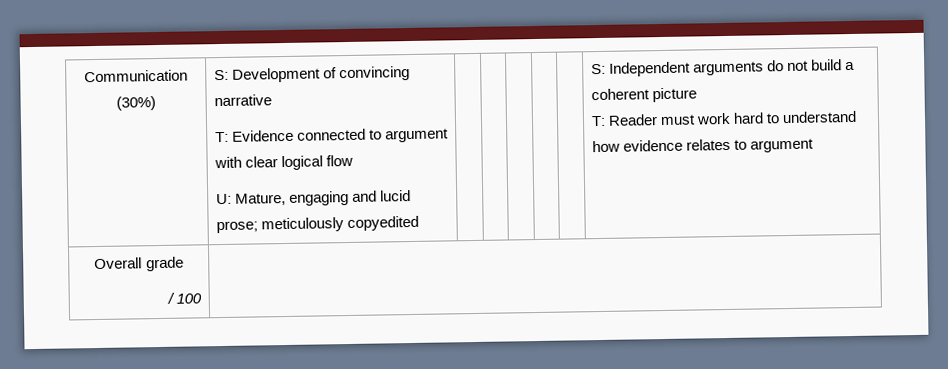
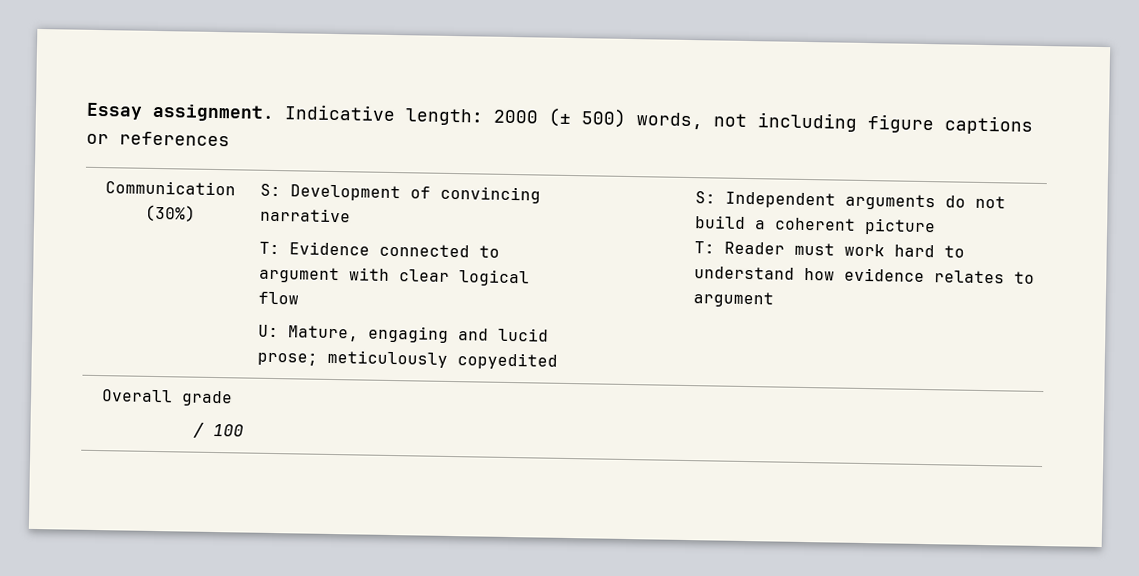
+ Essay assignment. Indicative length: 2000 (± 500) words, not including figure captions or references

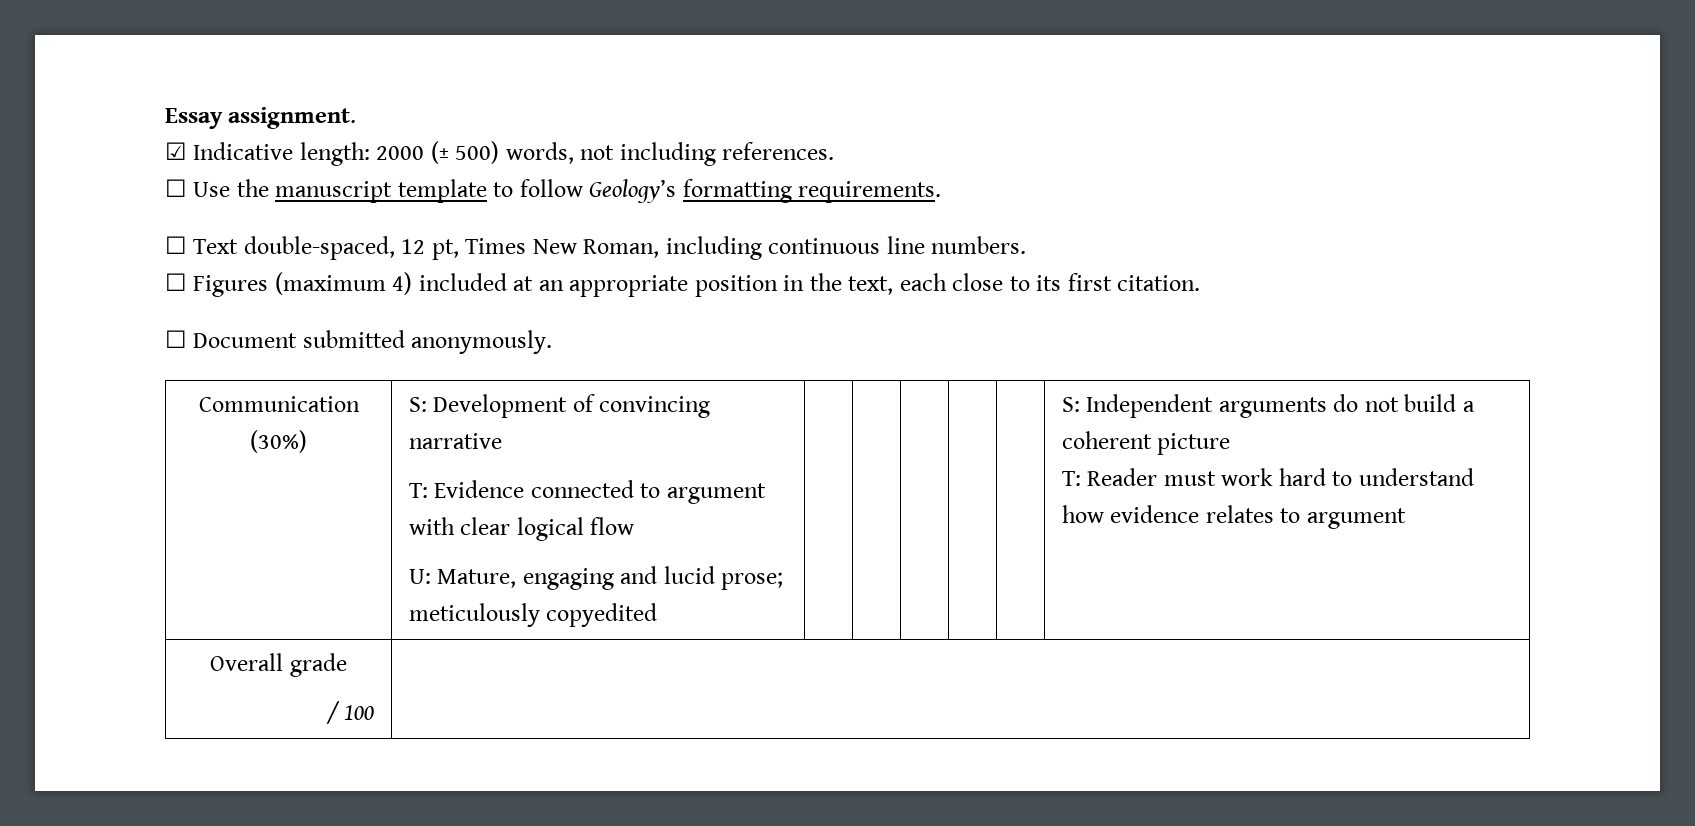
- Essay assignment. Indicative length: 2000 (± 500) words, not including figure captions or references
+ Essay assignment.
+ ☑ Indicative length: 2000 (± 500) words, not including references.
+ ☐ Use the manuscript template to follow Geology’s formatting requirements.
+ ☐ Text double-spaced, 12 pt, Times New Roman, including continuous line numbers.
+ ☐ Figures (maximum 4) included at an appropriate position in the text, each close to its first citation.
+ ☐ Document submitted anonymously.

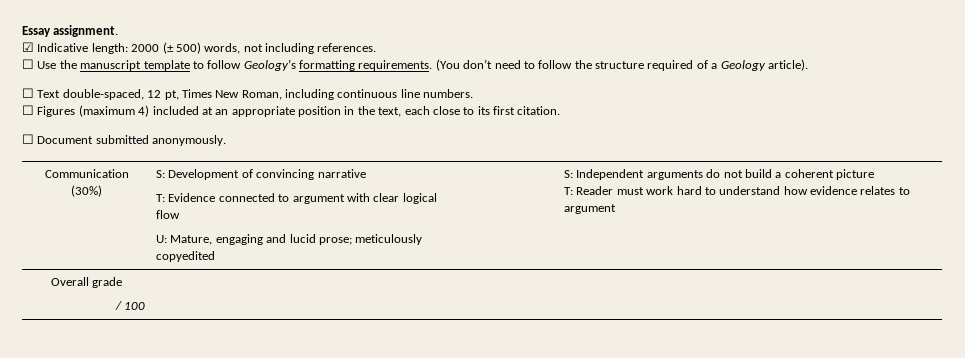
+ (You don’t need to follow the structure required of a Geology article).

